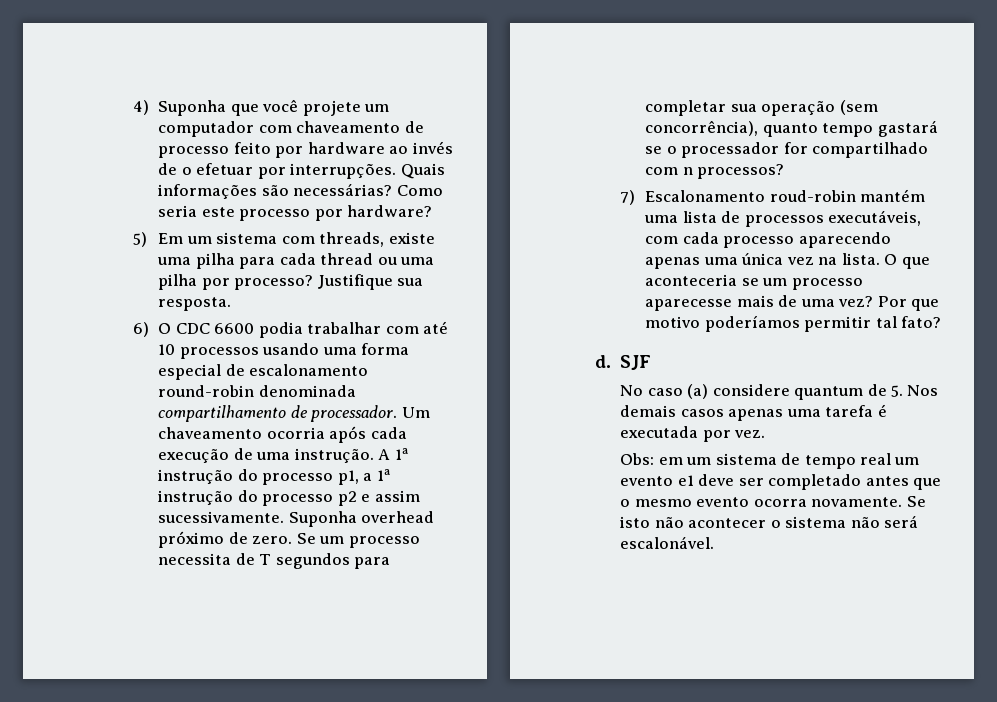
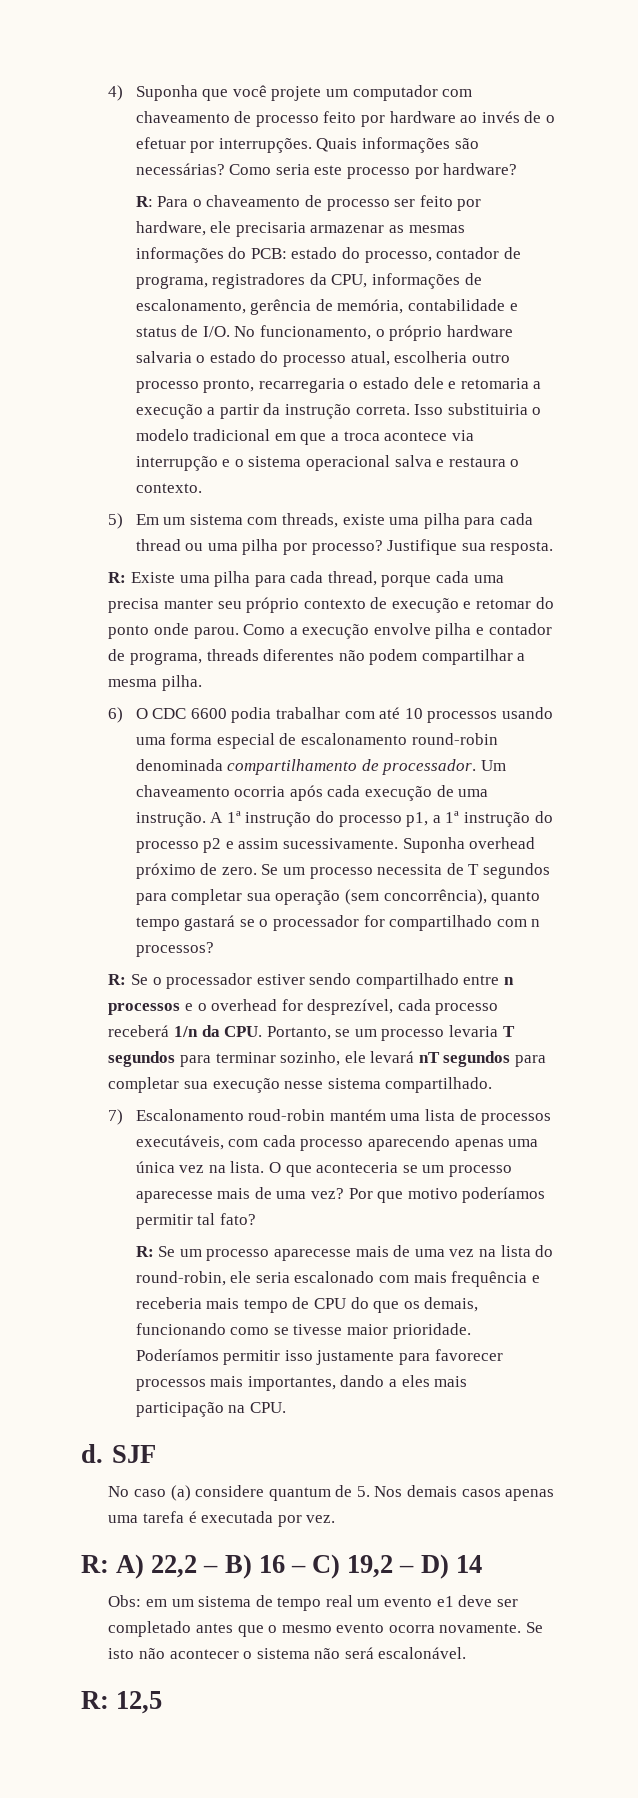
+ R: Para o chaveamento de processo ser feito por hardware, ele precisaria armazenar as mesmas informações do PCB: estado do processo, contador de programa, registradores da CPU, informações de escalonamento, gerência de memória, contabilidade e status de I/O. No funcionamento, o próprio hardware salvaria o estado do processo atual, escolheria outro processo pronto, recarregaria o estado dele e retomaria a execução a partir da instrução correta. Isso substituiria o modelo tradicional em que a troca acontece via interrupção e o sistema operacional salva e restaura o contexto.
+ R: Existe uma pilha para cada thread, porque cada uma precisa manter seu próprio contexto de execução e retomar do ponto onde parou. Como a execução envolve pilha e contador de programa, threads diferentes não podem compartilhar a mesma pilha.
+ R: Se o processador estiver sendo compartilhado entre n processos e o overhead for desprezível, cada processo receberá 1/n da CPU. Portanto, se um processo levaria T segundos para terminar sozinho, ele levará nT segundos para completar sua execução nesse sistema compartilhado.
+ R: Se um processo aparecesse mais de uma vez na lista do round-robin, ele seria escalonado com mais frequência e receberia mais tempo de CPU do que os demais, funcionando como se tivesse maior prioridade. Poderíamos permitir isso justamente para favorecer processos mais importantes, dando a eles mais participação na CPU.
+ R: A) 22,2 – B) 16 – C) 19,2 – D) 14
+ R: 12,5

